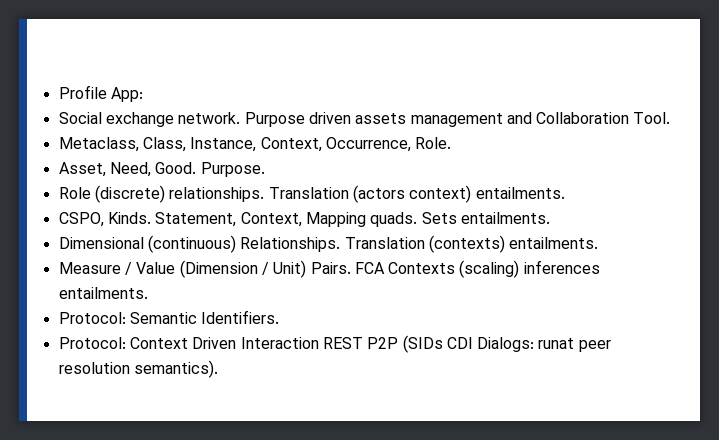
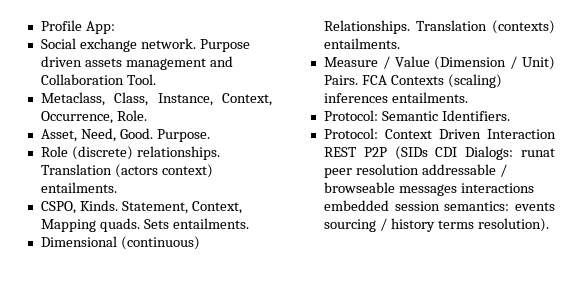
- Protocol: Context Driven Interaction REST P2P (SIDs CDI Dialogs: runat peer resolution semantics).
+ Protocol: Context Driven Interaction REST P2P (SIDs CDI Dialogs: runat peer resolution addressable / browseable messages interactions embedded session semantics: events sourcing / history terms resolution).

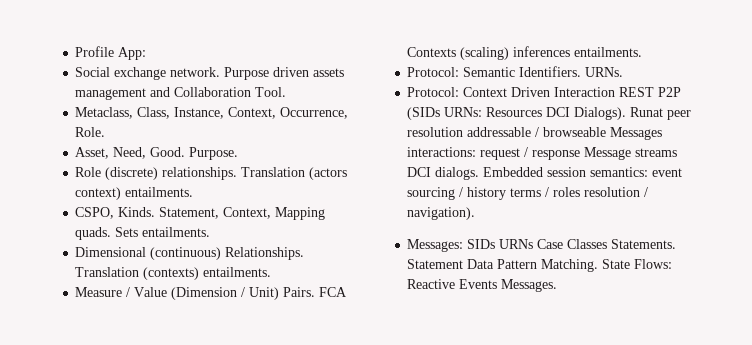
+ URNs.
- Protocol: Context Driven Interaction REST P2P (SIDs CDI Dialogs: runat peer resolution addressable / browseable messages interactions embedded session semantics: events sourcing / history terms resolution).
+ Protocol: Context Driven Interaction REST P2P (SIDs URNs: Resources DCI Dialogs). Runat peer resolution addressable / browseable Messages interactions: request / response Message streams DCI dialogs. Embedded session semantics: event sourcing / history terms / roles resolution / navigation).
+ Messages: SIDs URNs Case Classes Statements. Statement Data Pattern Matching. State Flows: Reactive Events Messages.

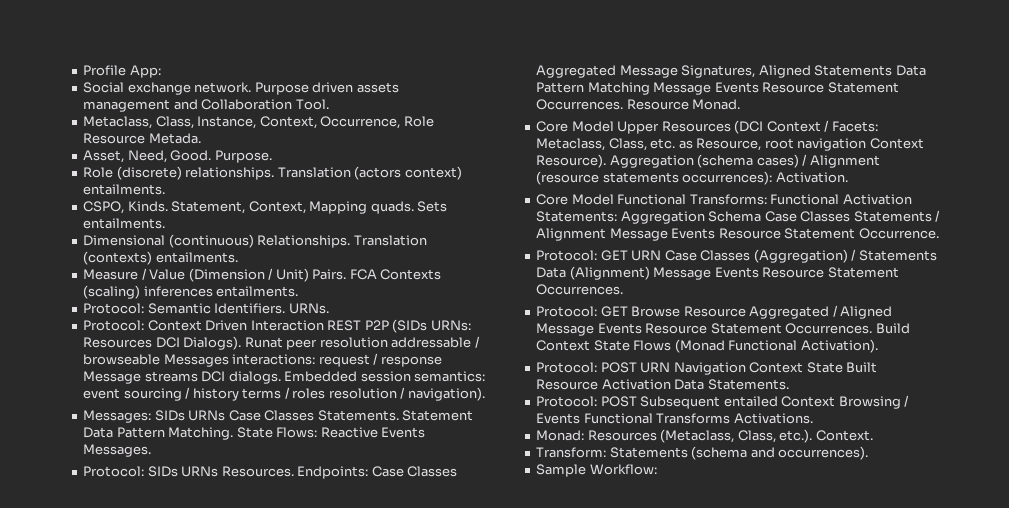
- Metaclass, Class, Instance, Context, Occurrence, Role.
+ Metaclass, Class, Instance, Context, Occurrence, Role Resource Metada.
+ Protocol: SIDs URNs Resources. Endpoints: Case Classes Aggregated Message Signatures, Aligned Statements Data Pattern Matching Message Events Resource Statement Occurrences. Resource Monad.
+ Core Model Upper Resources (DCI Context / Facets: Metaclass, Class, etc. as Resource, root navigation Context Resource). Aggregation (schema cases) / Alignment (resource statements occurrences): Activation.
+ Core Model Functional Transforms: Functional Activation Statements: Aggregation Schema Case Classes Statements / Alignment Message Events Resource Statement Occurrence.
+ Protocol: GET URN Case Classes (Aggregation) / Statements Data (Alignment) Message Events Resource Statement Occurrences.
+ Protocol: GET Browse Resource Aggregated / Aligned Message Events Resource Statement Occurrences. Build Context State Flows (Monad Functional Activation).
+ Protocol: POST URN Navigation Context State Built Resource Activation Data Statements.
+ Protocol: POST Subsequent entailed Context Browsing / Events Functional Transforms Activations.
+ Monad: Resources (Metaclass, Class, etc.). Context.
+ Transform: Statements (schema and occurrences).
+ Sample Workflow:

